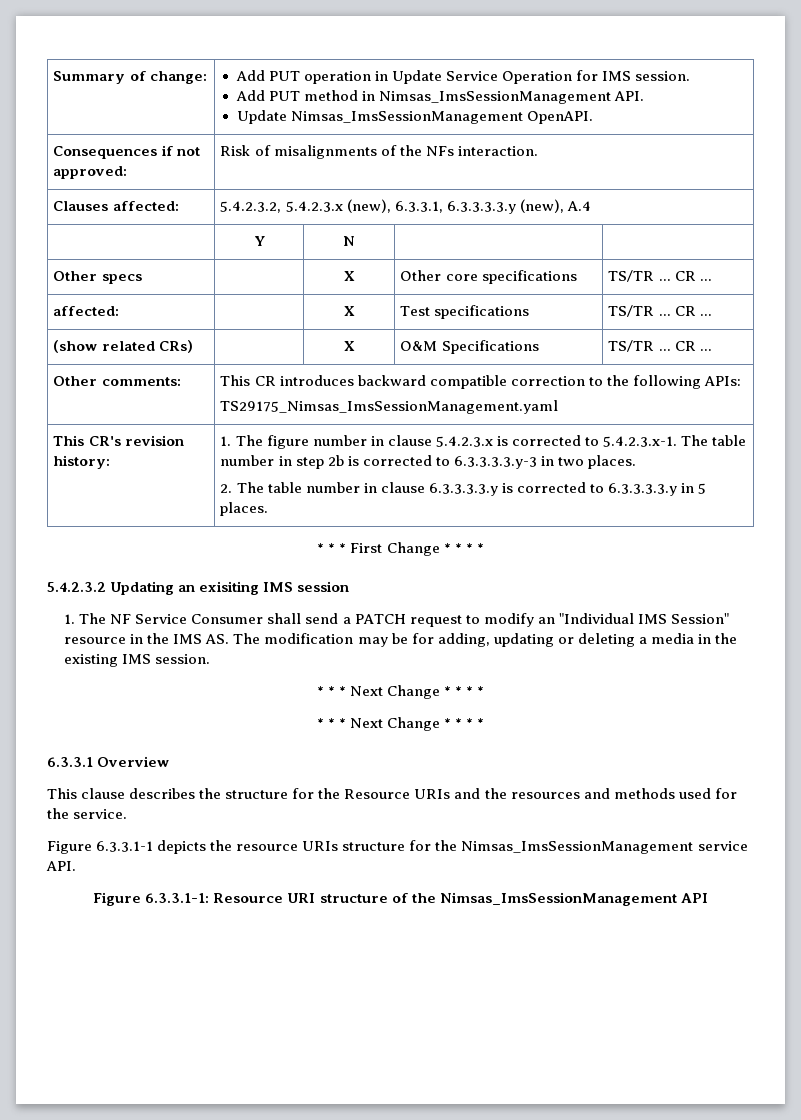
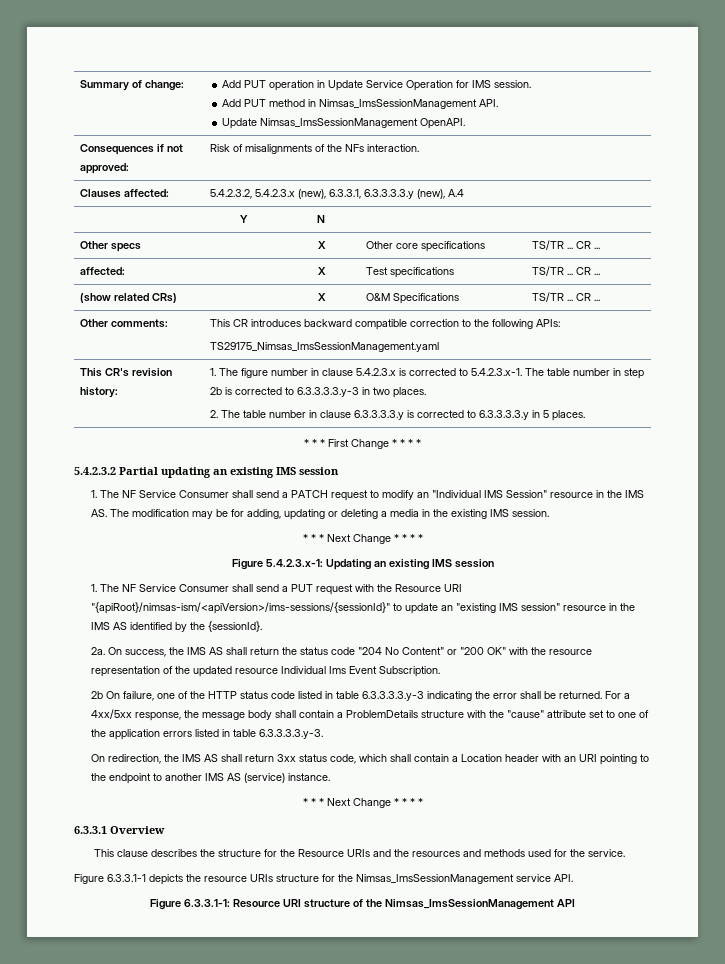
- 5.4.2.3.2 Updating an exisiting IMS session
+ 5.4.2.3.2 Partial updating an existing IMS session
+ Figure 5.4.2.3.x-1: Updating an existing IMS session
+ 1. The NF Service Consumer shall send a PUT request with the Resource URI "{apiRoot}/nimsas-ism/<apiVersion>/ims-sessions/{sessionId}" to update an "existing IMS session" resource in the IMS AS identified by the {sessionId}.
+ 2a. On success, the IMS AS shall return the status code "204 No Content" or "200 OK" with the resource representation of the updated resource Individual Ims Event Subscription.
+ 2b On failure, one of the HTTP status code listed in table 6.3.3.3.3.y-3 indicating the error shall be returned. For a 4xx/5xx response, the message body shall contain a ProblemDetails structure with the "cause" attribute set to one of the application errors listed in table 6.3.3.3.3.y-3.
+ On redirection, the IMS AS shall return 3xx status code, which shall contain a Location header with an URI pointing to the endpoint to another IMS AS (service) instance.

